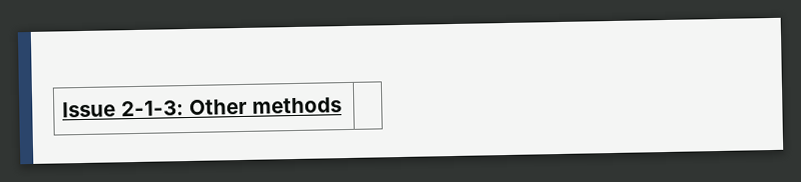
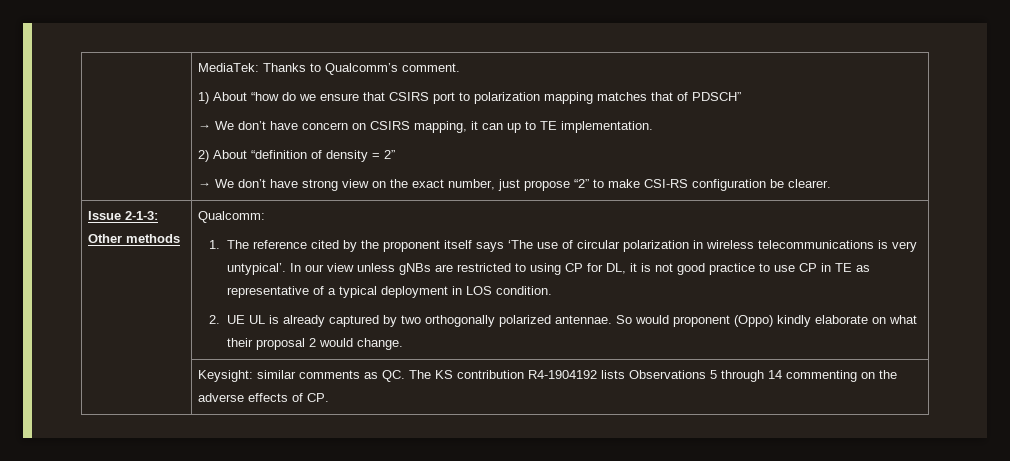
- Issue 2-1-3: Other methods
+ MediaTek: Thanks to Qualcomm’s comment.
+ 1) About “how do we ensure that CSIRS port to polarization mapping matches that of PDSCH”
+ → We don’t have concern on CSIRS mapping, it can up to TE implementation.
+ 2) About “definition of density = 2”
+ → We don’t have strong view on the exact number, just propose “2” to make CSI-RS configuration be clearer.
+ Issue 2-1-3: Other methods | Qualcomm:
+ 1. The reference cited by the proponent itself says ‘The use of circular polarization in wireless telecommunications is very untypical’. In our view unless gNBs are restricted to using CP for DL, it is not good practice to use CP in TE as representative of a typical deployment in LOS condition.
+ 2. UE UL is already captured by two orthogonally polarized antennae. So would proponent (Oppo) kindly elaborate on what their proposal 2 would change.
+ | Keysight: similar comments as QC. The KS contribution R4-1904192 lists Observations 5 through 14 commenting on the adverse effects of CP.

